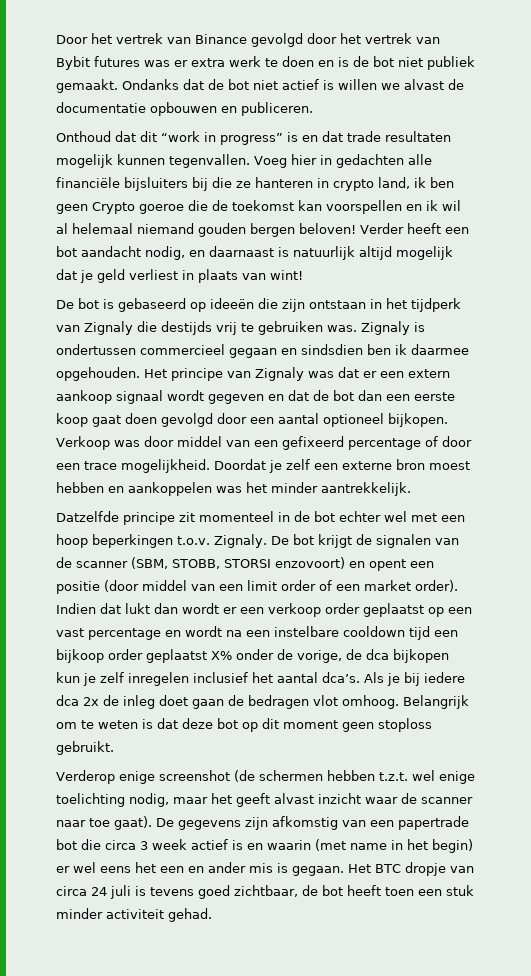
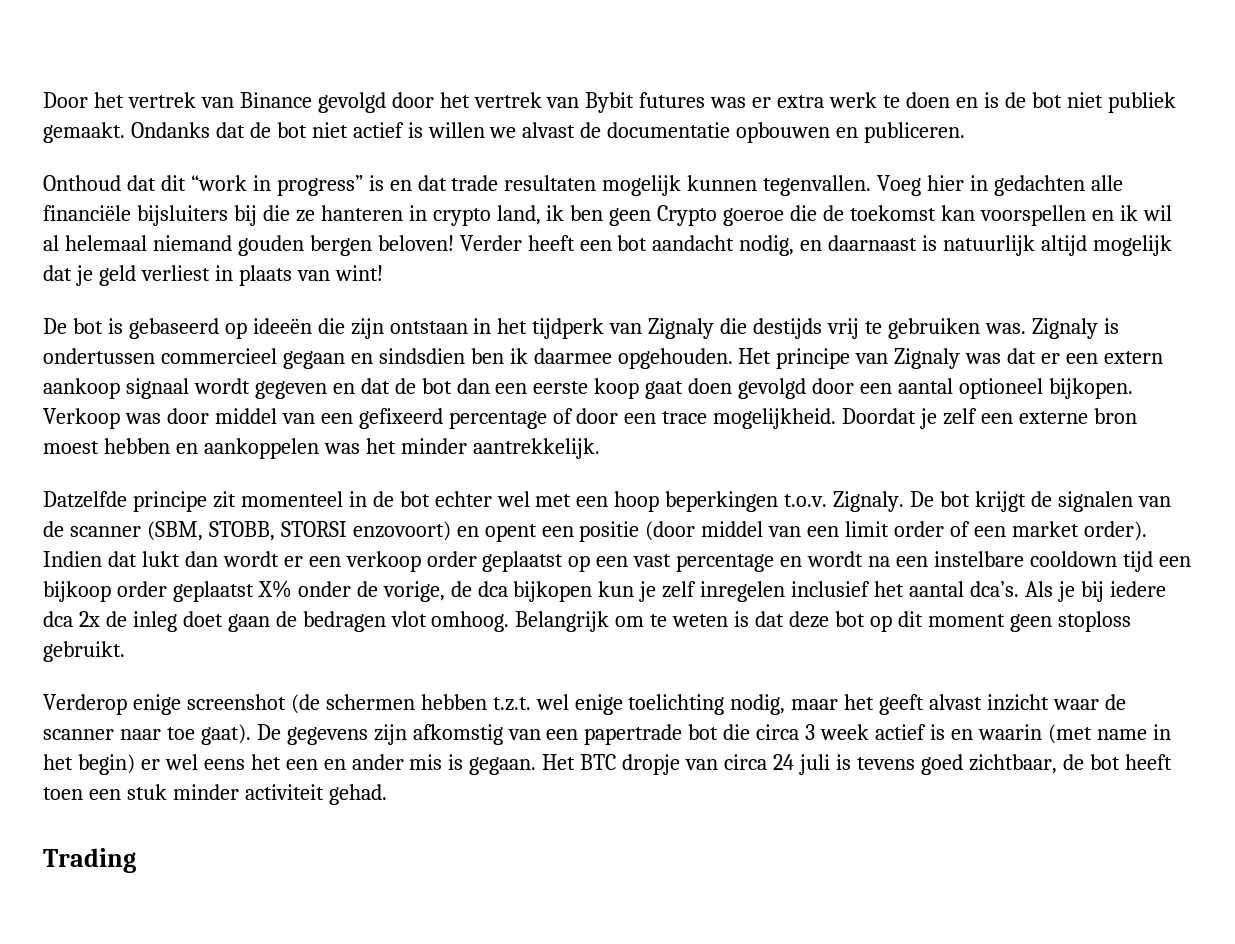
+ Trading

